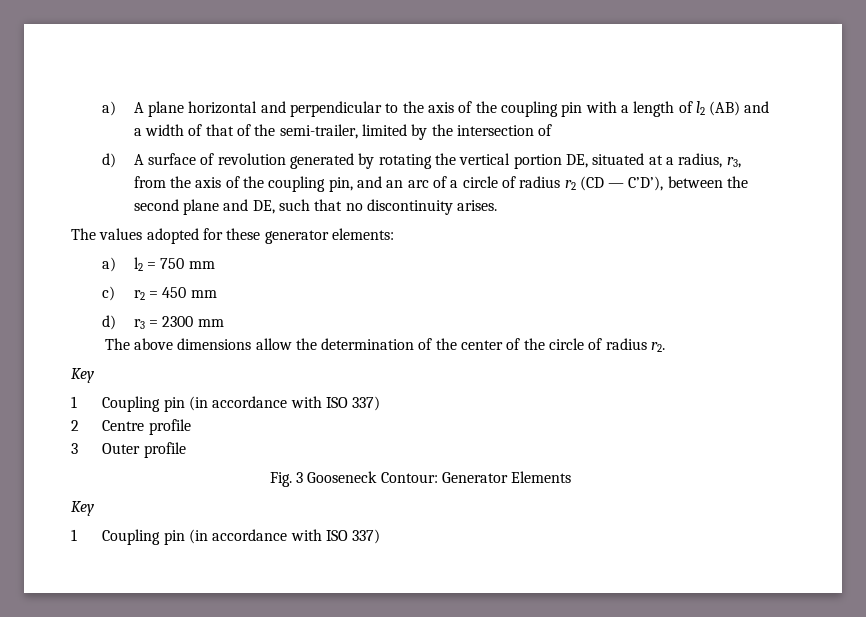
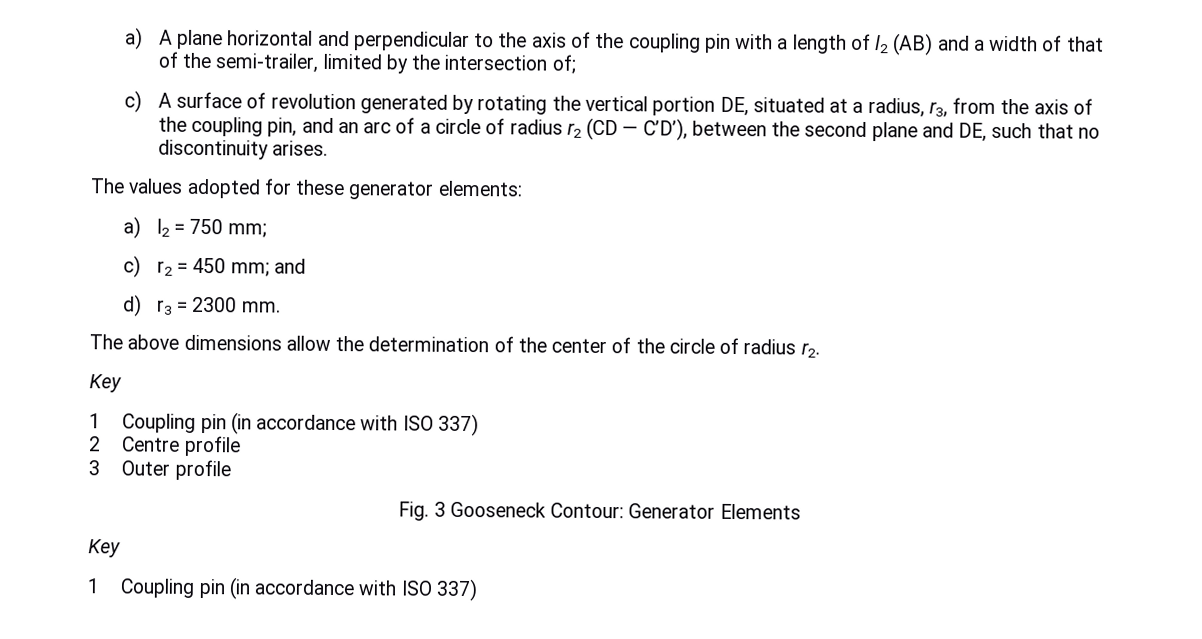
- a) A plane horizontal and perpendicular to the axis of the coupling pin with a length of l2 (AB) and a width of that of the semi-trailer, limited by the intersection of
- d) A surface of revolution generated by rotating the vertical portion DE, situated at a radius, r3, from the axis of the coupling pin, and an arc of a circle of radius r2 (CD — C’D’), between the second plane and DE, such that no discontinuity arises.
+ a) A plane horizontal and perpendicular to the axis of the coupling pin with a length of l2 (AB) and a width of that of the semi-trailer, limited by the intersection of;
+ c) A surface of revolution generated by rotating the vertical portion DE, situated at a radius, r3, from the axis of the coupling pin, and an arc of a circle of radius r2 (CD — C’D’), between the second plane and DE, such that no discontinuity arises.
- a) l2 = 750 mm
+ a) l2 = 750 mm;
- c) r2 = 450 mm
+ c) r2 = 450 mm; and
- d) r3 = 2300 mm
+ d) r3 = 2300 mm.

